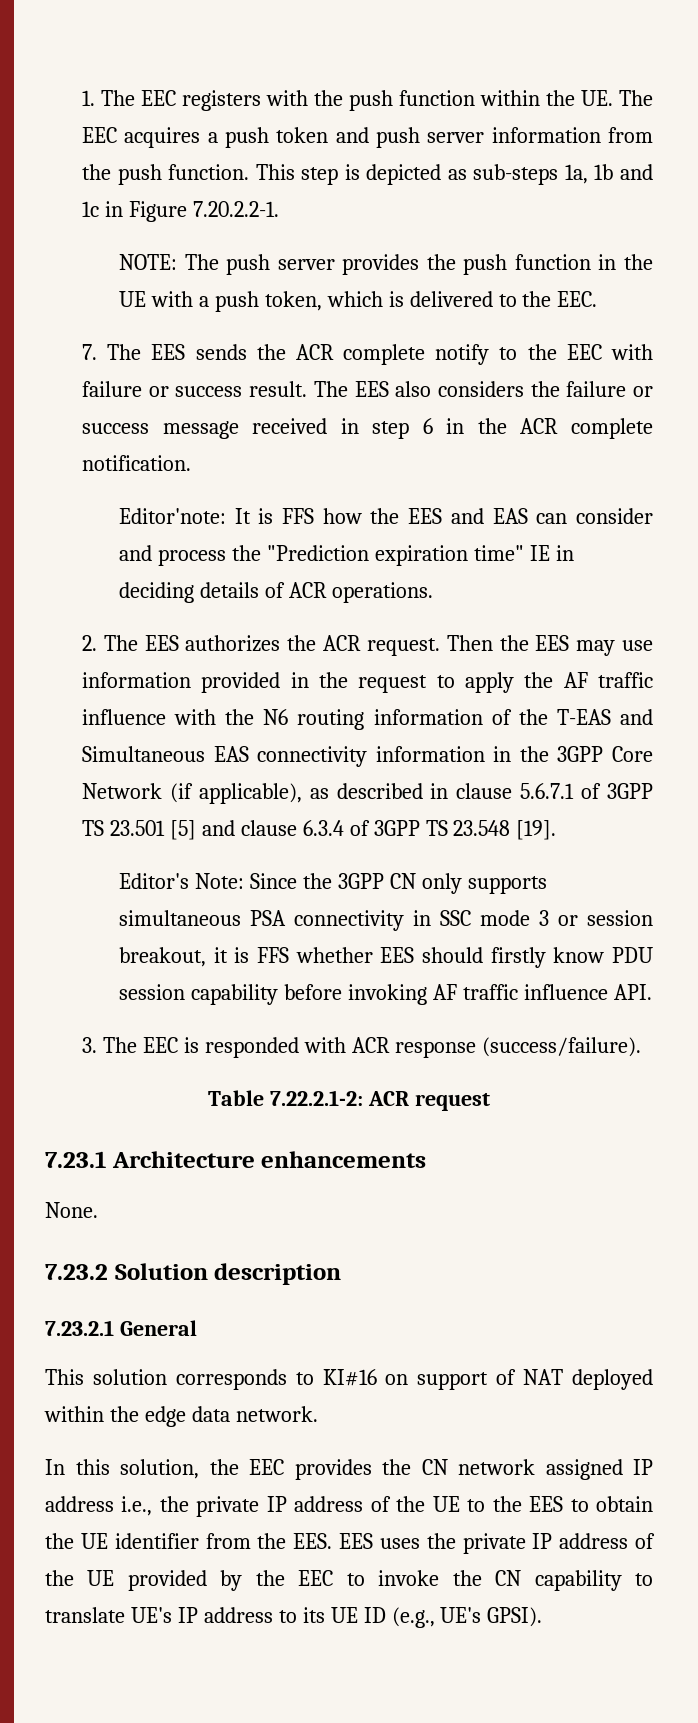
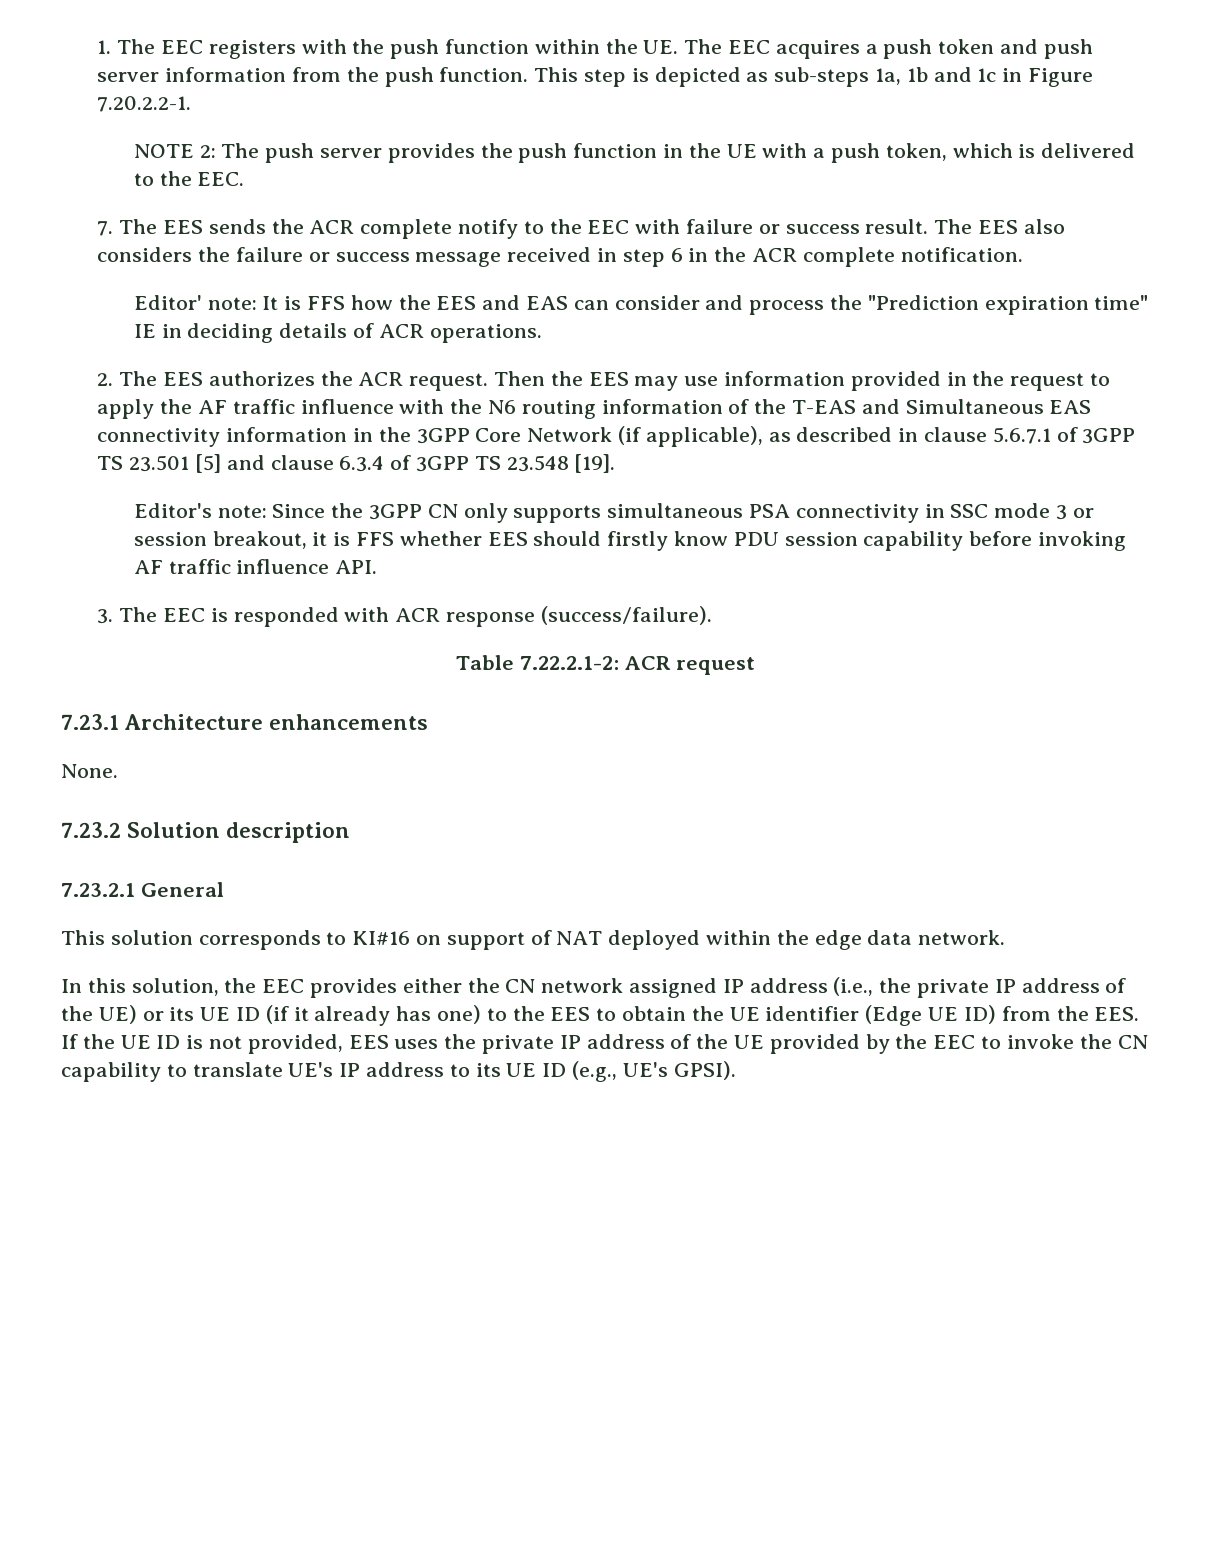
- NOTE: The push server provides the push function in the UE with a push token, which is delivered to the EEC.
+ NOTE 2: The push server provides the push function in the UE with a push token, which is delivered to the EEC.
- Editor'note: It is FFS how the EES and EAS can consider and process the "Prediction expiration time" IE in deciding details of ACR operations.
+ Editor' note: It is FFS how the EES and EAS can consider and process the "Prediction expiration time" IE in deciding details of ACR operations.
- Editor's Note: Since the 3GPP CN only supports simultaneous PSA connectivity in SSC mode 3 or session breakout, it is FFS whether EES should firstly know PDU session capability before invoking AF traffic influence API.
+ Editor's note: Since the 3GPP CN only supports simultaneous PSA connectivity in SSC mode 3 or session breakout, it is FFS whether EES should firstly know PDU session capability before invoking AF traffic influence API.
- In this solution, the EEC provides the CN network assigned IP address i.e., the private IP address of the UE to the EES to obtain the UE identifier from the EES. EES uses the private IP address of the UE provided by the EEC to invoke the CN capability to translate UE's IP address to its UE ID (e.g., UE's GPSI).
+ In this solution, the EEC provides either the CN network assigned IP address (i.e., the private IP address of the UE) or its UE ID (if it already has one) to the EES to obtain the UE identifier (Edge UE ID) from the EES. If the UE ID is not provided, EES uses the private IP address of the UE provided by the EEC to invoke the CN capability to translate UE's IP address to its UE ID (e.g., UE's GPSI).

